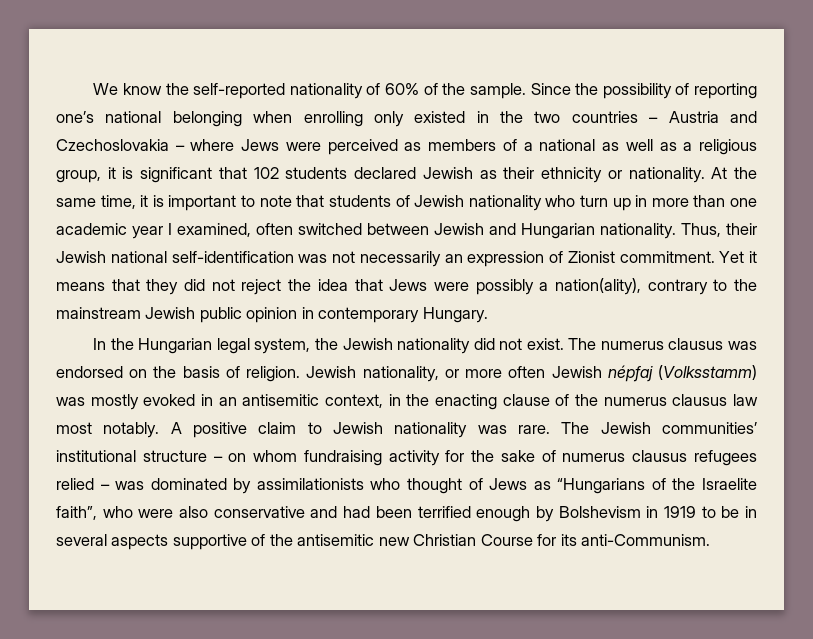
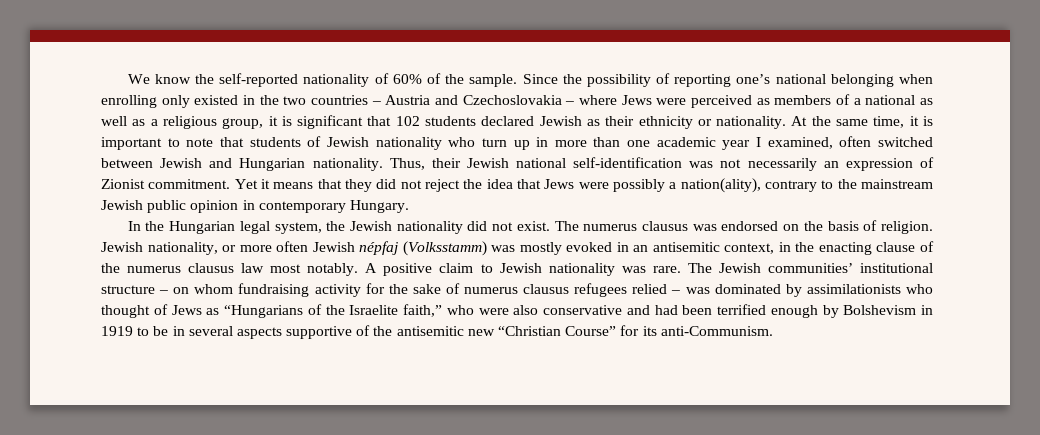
- The Jewish communities’ institutional structure – on whom fundraising activity for the sake of numerus clausus refugees relied – was dominated by assimilationists who thought of Jews as “Hungarians of the Israelite faith”, who were also conservative and had been terrified enough by Bolshevism in 1919 to be in several aspects supportive of the antisemitic new Christian Course for its anti-Communism.
+ The Jewish communities’ institutional structure – on whom fundraising activity for the sake of numerus clausus refugees relied – was dominated by assimilationists who thought of Jews as “Hungarians of the Israelite faith,” who were also conservative and had been terrified enough by Bolshevism in 1919 to be in several aspects supportive of the antisemitic new “Christian Course” for its anti-Communism.

